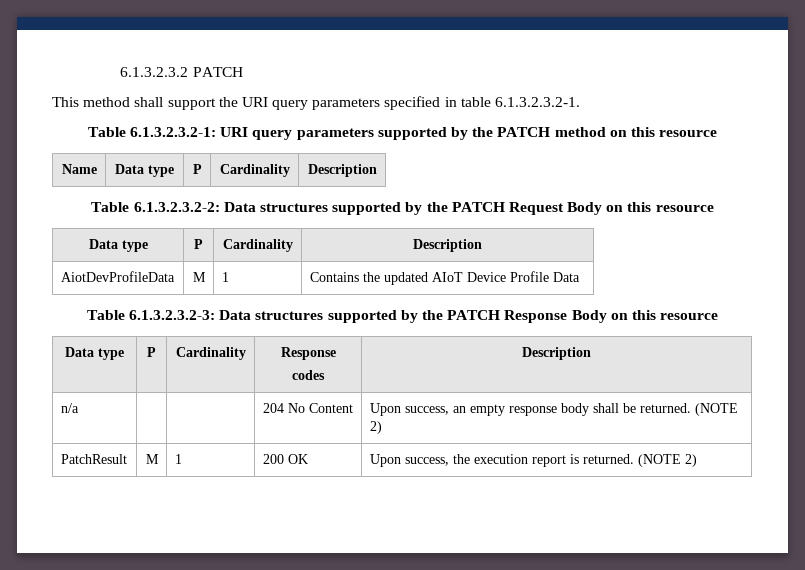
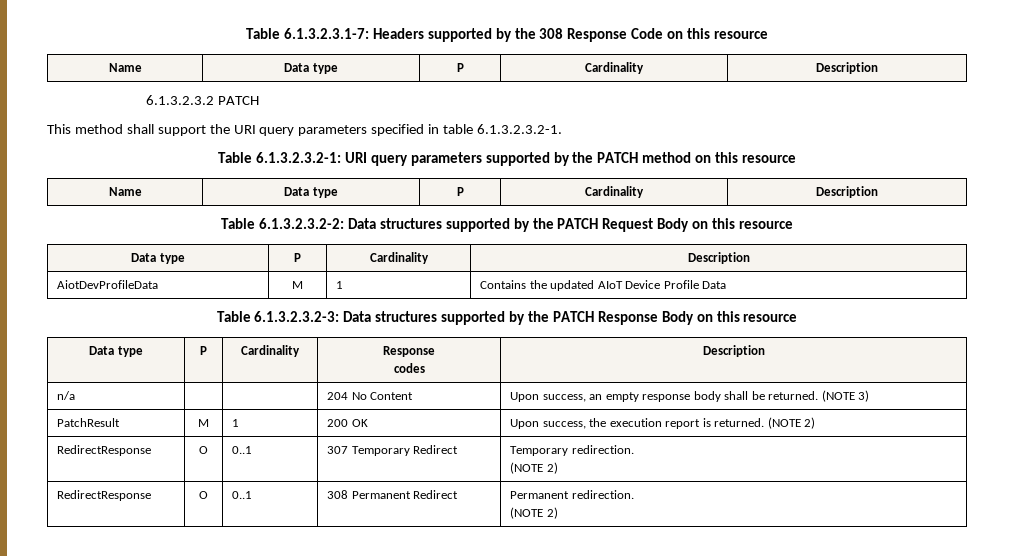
+ Table 6.1.3.2.3.1-7: Headers supported by the 308 Response Code on this resource
+ Name | Data type | P | Cardinality | Description
- n/a | | | 204 No Content | Upon success, an empty response body shall be returned. (NOTE 2)
+ n/a | | | 204 No Content | Upon success, an empty response body shall be returned. (NOTE 3)
+ RedirectResponse | O | 0..1 | 307 Temporary Redirect | Temporary redirection.
+ (NOTE 2)
+ RedirectResponse | O | 0..1 | 308 Permanent Redirect | Permanent redirection.
+ (NOTE 2)

